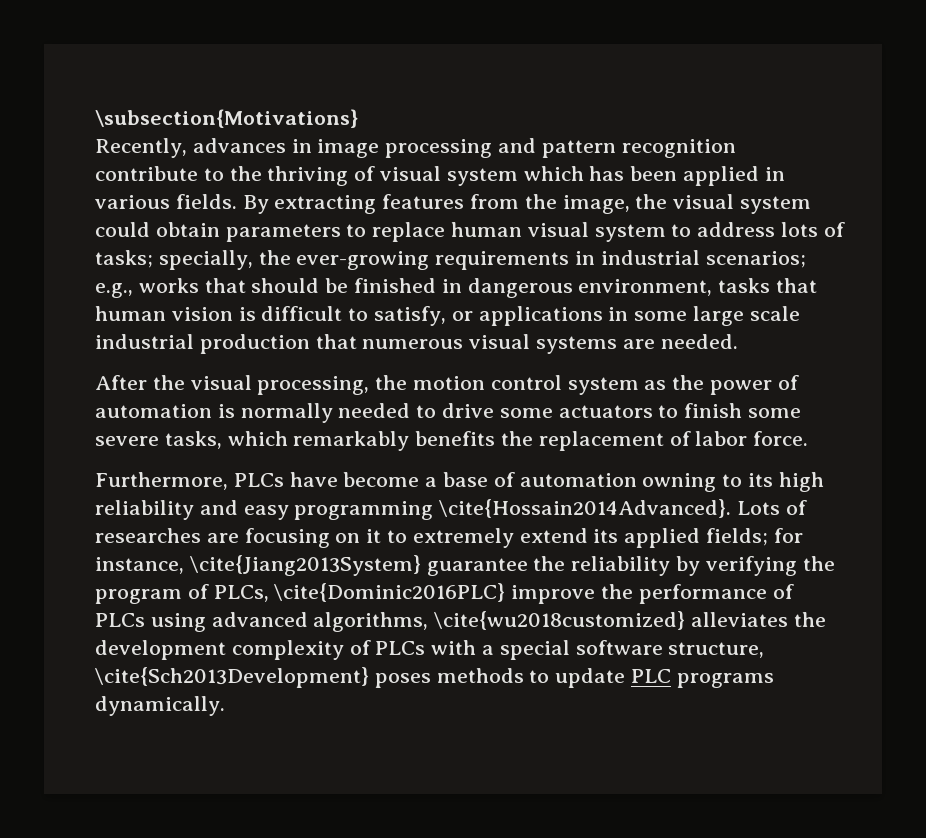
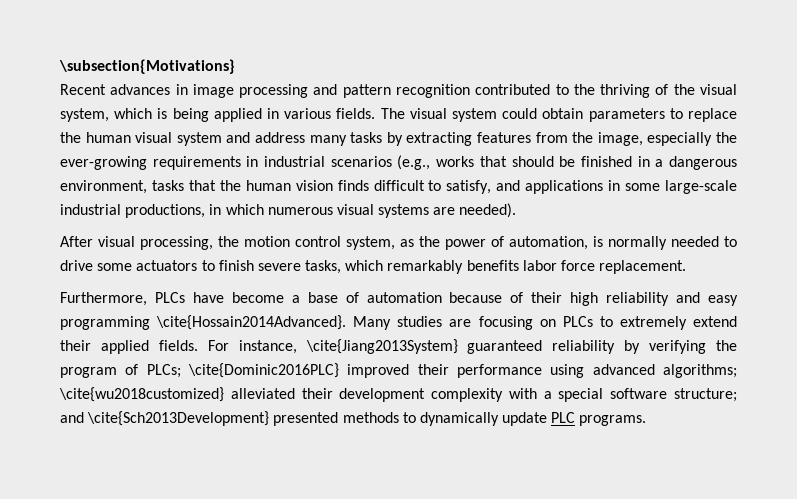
- Recently, advances in image processing and pattern recognition contribute to the thriving of visual system which has been applied in various fields. By extracting features from the image, the visual system could obtain parameters to replace human visual system to address lots of tasks; specially, the ever-growing requirements in industrial scenarios; e.g., works that should be finished in dangerous environment, tasks that human vision is difficult to satisfy, or applications in some large scale industrial production that numerous visual systems are needed.
+ Recent advances in image processing and pattern recognition contributed to the thriving of the visual system, which is being applied in various fields. The visual system could obtain parameters to replace the human visual system and address many tasks by extracting features from the image, especially the ever-growing requirements in industrial scenarios (e.g., works that should be finished in a dangerous environment, tasks that the human vision finds difficult to satisfy, and applications in some large-scale industrial productions, in which numerous visual systems are needed).
- After the visual processing, the motion control system as the power of automation is normally needed to drive some actuators to finish some severe tasks, which remarkably benefits the replacement of labor force.
+ After visual processing, the motion control system, as the power of automation, is normally needed to drive some actuators to finish severe tasks, which remarkably benefits labor force replacement.
- Furthermore, PLCs have become a base of automation owning to its high reliability and easy programming \cite{Hossain2014Advanced}.
+ Furthermore, PLCs have become a base of automation because of their high reliability and easy programming \cite{Hossain2014Advanced}.
- Lots of researches are focusing on it to extremely extend its applied fields; for instance, \cite{Jiang2013System} guarantee the reliability by verifying the program of PLCs, \cite{Dominic2016PLC} improve the performance of PLCs using advanced algorithms, \cite{wu2018customized} alleviates the development complexity of PLCs with a special software structure, \cite{Sch2013Development} poses methods to update PLC programs dynamically.
+ Many studies are focusing on PLCs to extremely extend their applied fields. For instance, \cite{Jiang2013System} guaranteed reliability by verifying the program of PLCs; \cite{Dominic2016PLC} improved their performance using advanced algorithms; \cite{wu2018customized} alleviated their development complexity with a special software structure; and \cite{Sch2013Development} presented methods to dynamically update PLC programs.

